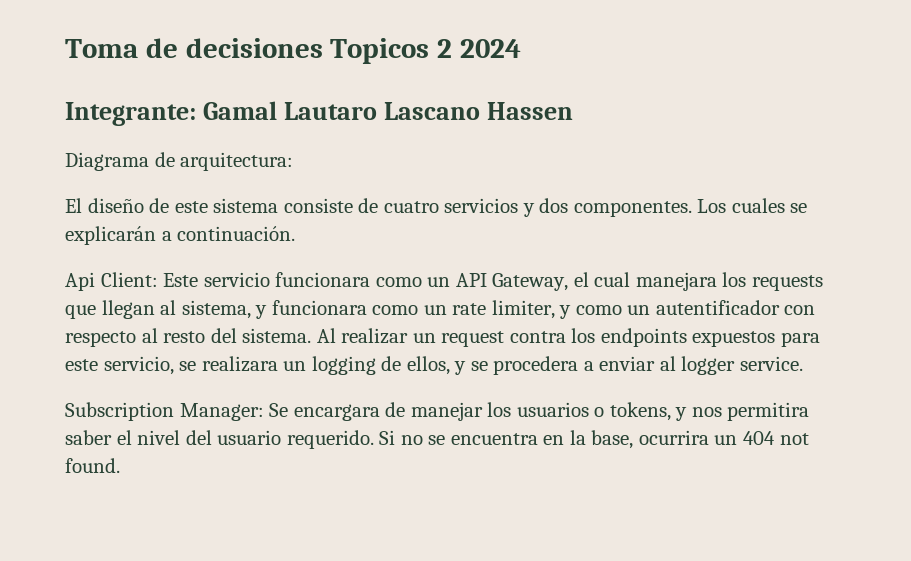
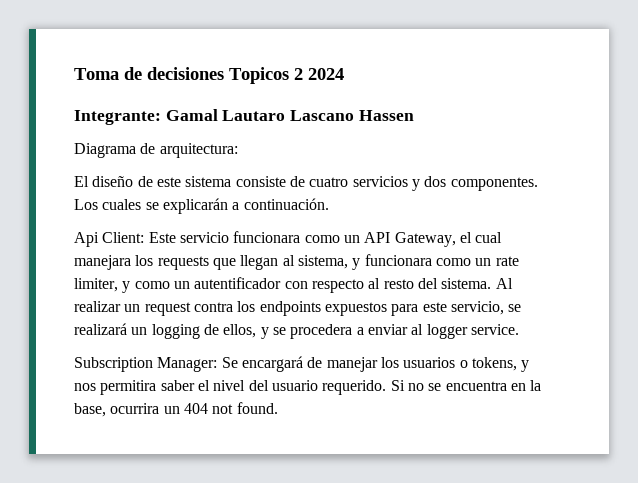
- Al realizar un request contra los endpoints expuestos para este servicio, se realizara un logging de ellos, y se procedera a enviar al logger service.
+ Al realizar un request contra los endpoints expuestos para este servicio, se realizará un logging de ellos, y se procedera a enviar al logger service.
- Subscription Manager: Se encargara de manejar los usuarios o tokens, y nos permitira saber el nivel del usuario requerido.
+ Subscription Manager: Se encargará de manejar los usuarios o tokens, y nos permitira saber el nivel del usuario requerido.

